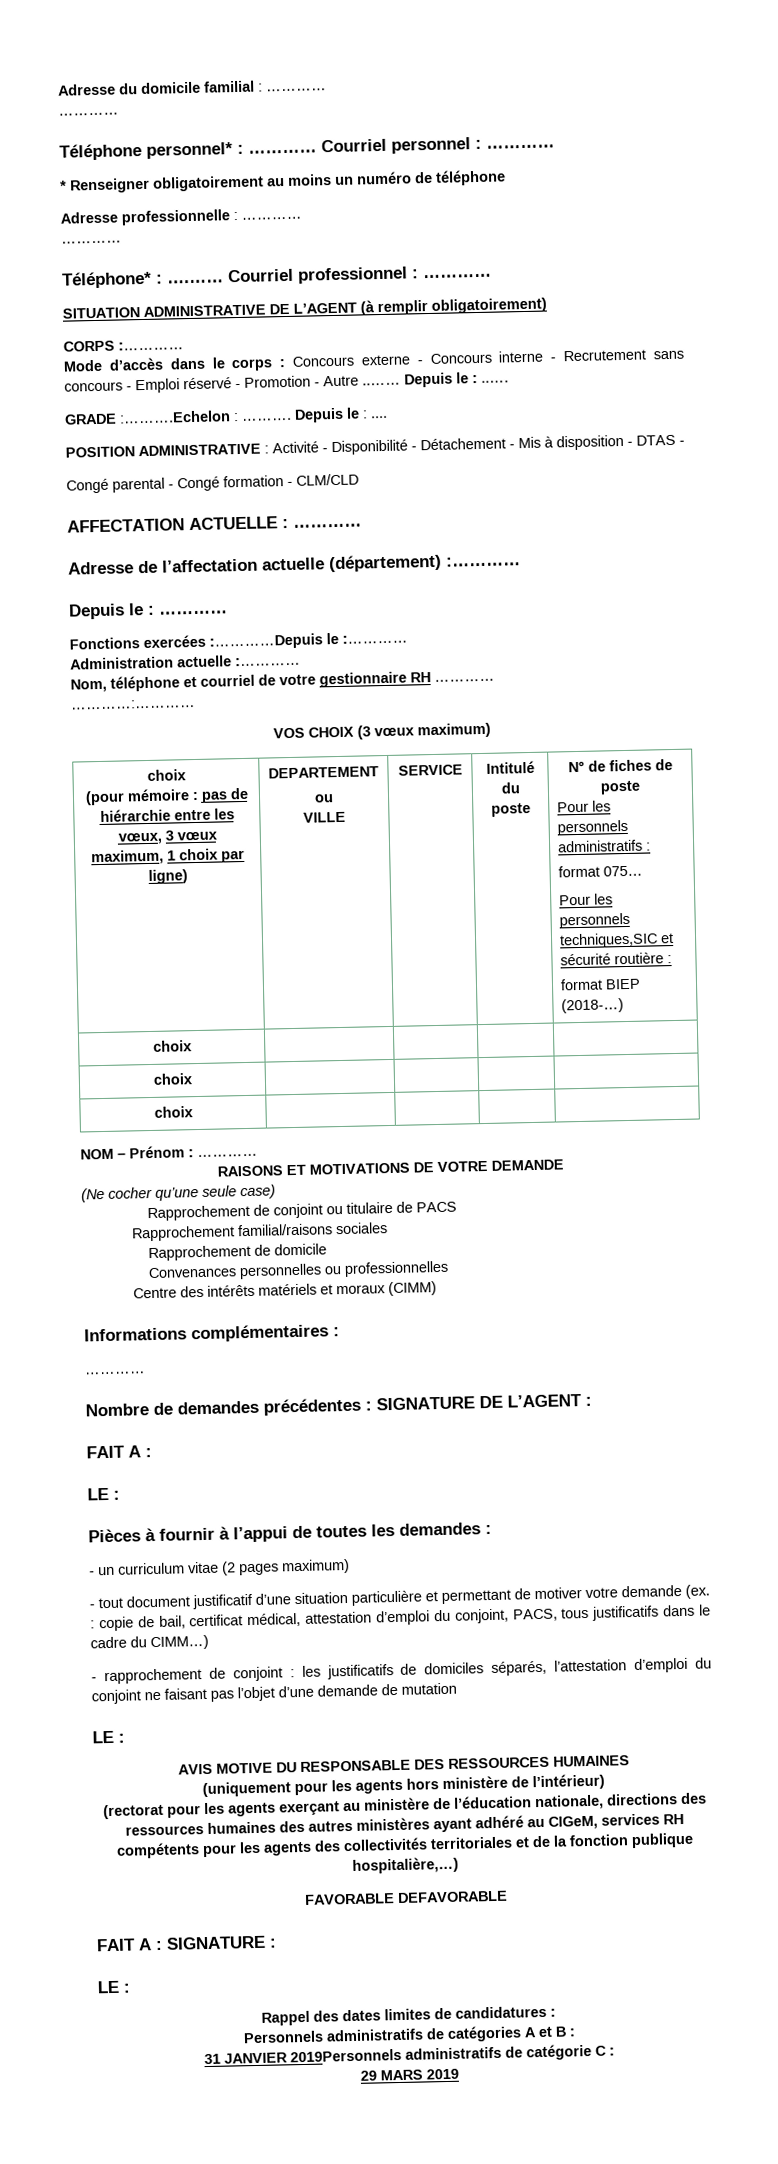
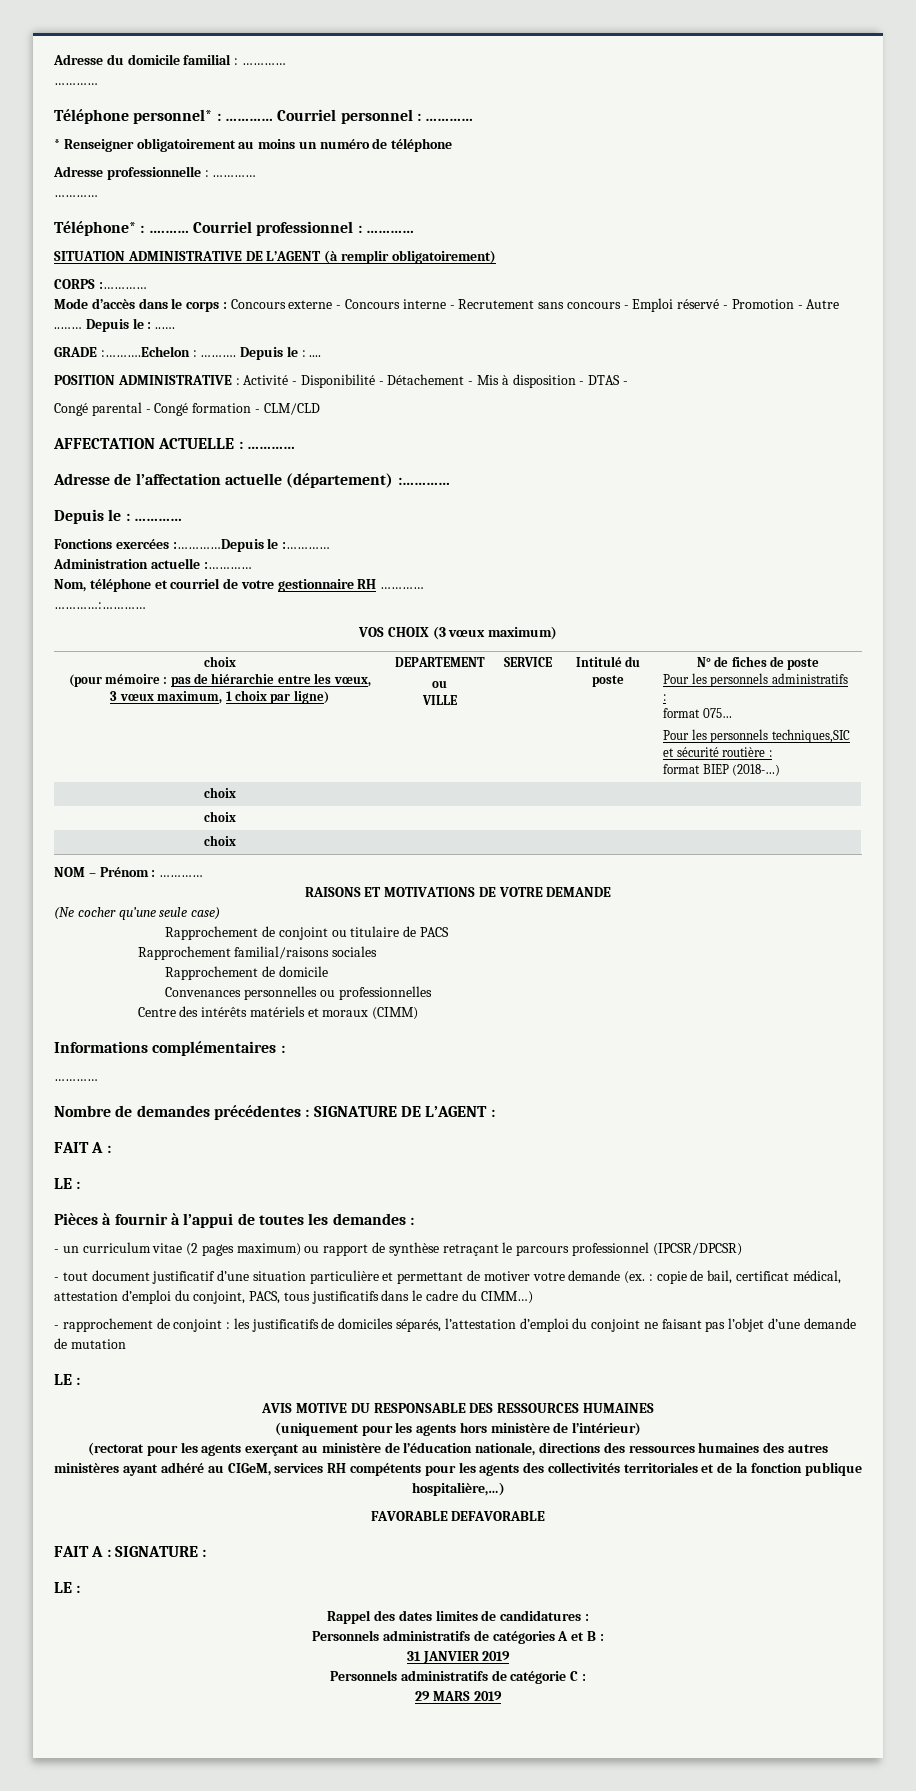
- - un curriculum vitae (2 pages maximum)
+ - un curriculum vitae (2 pages maximum) ou rapport de synthèse retraçant le parcours professionnel (IPCSR/DPCSR)
- 31 JANVIER 2019Personnels administratifs de catégorie C :
+ 31 JANVIER 2019
+ Personnels administratifs de catégorie C :

